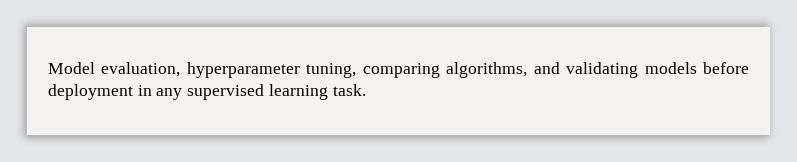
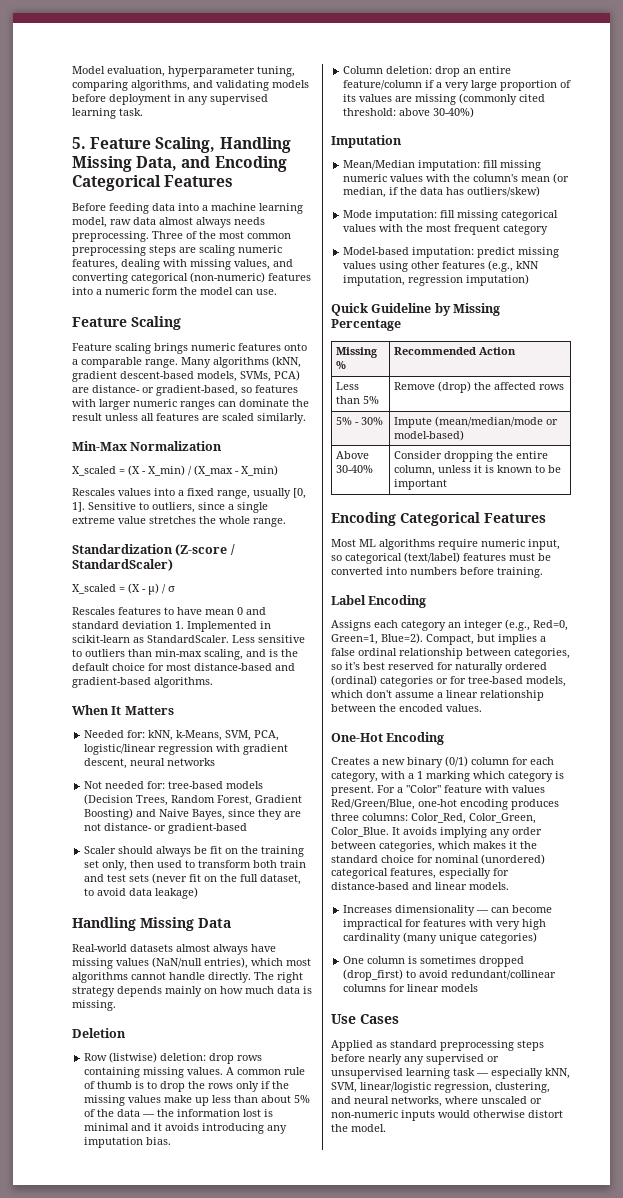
+ 5. Feature Scaling, Handling Missing Data, and Encoding Categorical Features
+ Before feeding data into a machine learning model, raw data almost always needs preprocessing. Three of the most common preprocessing steps are scaling numeric features, dealing with missing values, and converting categorical (non-numeric) features into a numeric form the model can use.
+ Feature Scaling
+ Feature scaling brings numeric features onto a comparable range. Many algorithms (kNN, gradient descent-based models, SVMs, PCA) are distance- or gradient-based, so features with larger numeric ranges can dominate the result unless all features are scaled similarly.
+ Min-Max Normalization
+ X_scaled = (X - X_min) / (X_max - X_min)
+ Rescales values into a fixed range, usually [0, 1]. Sensitive to outliers, since a single extreme value stretches the whole range.
+ Standardization (Z-score / StandardScaler)
+ X_scaled = (X - μ) / σ
+ Rescales features to have mean 0 and standard deviation 1. Implemented in scikit-learn as StandardScaler. Less sensitive to outliers than min-max scaling, and is the default choice for most distance-based and gradient-based algorithms.
+ When It Matters
+ Needed for: kNN, k-Means, SVM, PCA, logistic/linear regression with gradient descent, neural networks
+ Not needed for: tree-based models (Decision Trees, Random Forest, Gradient Boosting) and Naive Bayes, since they are not distance- or gradient-based
+ Scaler should always be fit on the training set only, then used to transform both train and test sets (never fit on the full dataset, to avoid data leakage)
+ Handling Missing Data
+ Real-world datasets almost always have missing values (NaN/null entries), which most algorithms cannot handle directly. The right strategy depends mainly on how much data is missing.
+ Deletion
+ Row (listwise) deletion: drop rows containing missing values. A common rule of thumb is to drop the rows only if the missing values make up less than about 5% of the data — the information lost is minimal and it avoids introducing any imputation bias.
+ Column deletion: drop an entire feature/column if a very large proportion of its values are missing (commonly cited threshold: above 30-40%)
+ Imputation
+ Mean/Median imputation: fill missing numeric values with the column's mean (or median, if the data has outliers/skew)
+ Mode imputation: fill missing categorical values with the most frequent category
+ Model-based imputation: predict missing values using other features (e.g., kNN imputation, regression imputation)
+ Quick Guideline by Missing Percentage
+ Missing % | Recommended Action
+ Less than 5% | Remove (drop) the affected rows
+ 5% - 30% | Impute (mean/median/mode or model-based)
+ Above 30-40% | Consider dropping the entire column, unless it is known to be important
+ Encoding Categorical Features
+ Most ML algorithms require numeric input, so categorical (text/label) features must be converted into numbers before training.
+ Label Encoding
+ Assigns each category an integer (e.g., Red=0, Green=1, Blue=2). Compact, but implies a false ordinal relationship between categories, so it's best reserved for naturally ordered (ordinal) categories or for tree-based models, which don't assume a linear relationship between the encoded values.
+ One-Hot Encoding
+ Creates a new binary (0/1) column for each category, with a 1 marking which category is present. For a "Color" feature with values Red/Green/Blue, one-hot encoding produces three columns: Color_Red, Color_Green, Color_Blue. It avoids implying any order between categories, which makes it the standard choice for nominal (unordered) categorical features, especially for distance-based and linear models.
+ Increases dimensionality — can become impractical for features with very high cardinality (many unique categories)
+ One column is sometimes dropped (drop_first) to avoid redundant/collinear columns for linear models
+ Use Cases
+ Applied as standard preprocessing steps before nearly any supervised or unsupervised learning task — especially kNN, SVM, linear/logistic regression, clustering, and neural networks, where unscaled or non-numeric inputs would otherwise distort the model.

